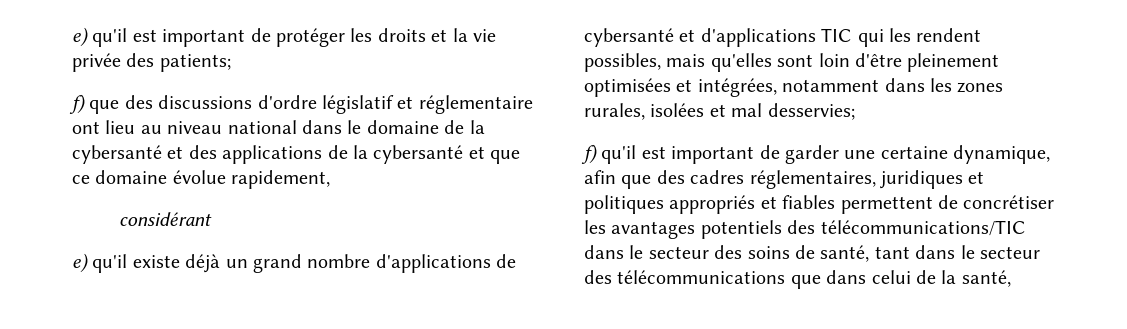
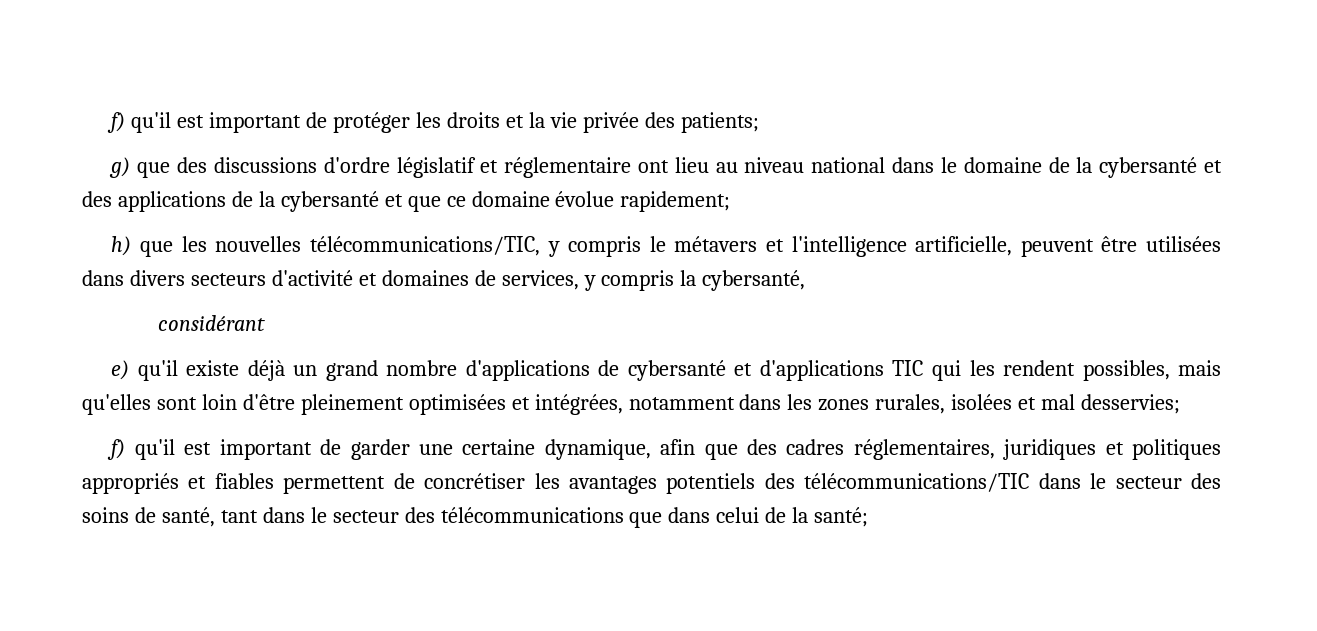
- e) qu'il est important de protéger les droits et la vie privée des patients;
+ f) qu'il est important de protéger les droits et la vie privée des patients;
- f) que des discussions d'ordre législatif et réglementaire ont lieu au niveau national dans le domaine de la cybersanté et des applications de la cybersanté et que ce domaine évolue rapidement,
+ g) que des discussions d'ordre législatif et réglementaire ont lieu au niveau national dans le domaine de la cybersanté et des applications de la cybersanté et que ce domaine évolue rapidement;
+ h) que les nouvelles télécommunications/TIC, y compris le métavers et l'intelligence artificielle, peuvent être utilisées dans divers secteurs d'activité et domaines de services, y compris la cybersanté,
- f) qu'il est important de garder une certaine dynamique, afin que des cadres réglementaires, juridiques et politiques appropriés et fiables permettent de concrétiser les avantages potentiels des télécommunications/TIC dans le secteur des soins de santé, tant dans le secteur des télécommunications que dans celui de la santé,
+ f) qu'il est important de garder une certaine dynamique, afin que des cadres réglementaires, juridiques et politiques appropriés et fiables permettent de concrétiser les avantages potentiels des télécommunications/TIC dans le secteur des soins de santé, tant dans le secteur des télécommunications que dans celui de la santé;

